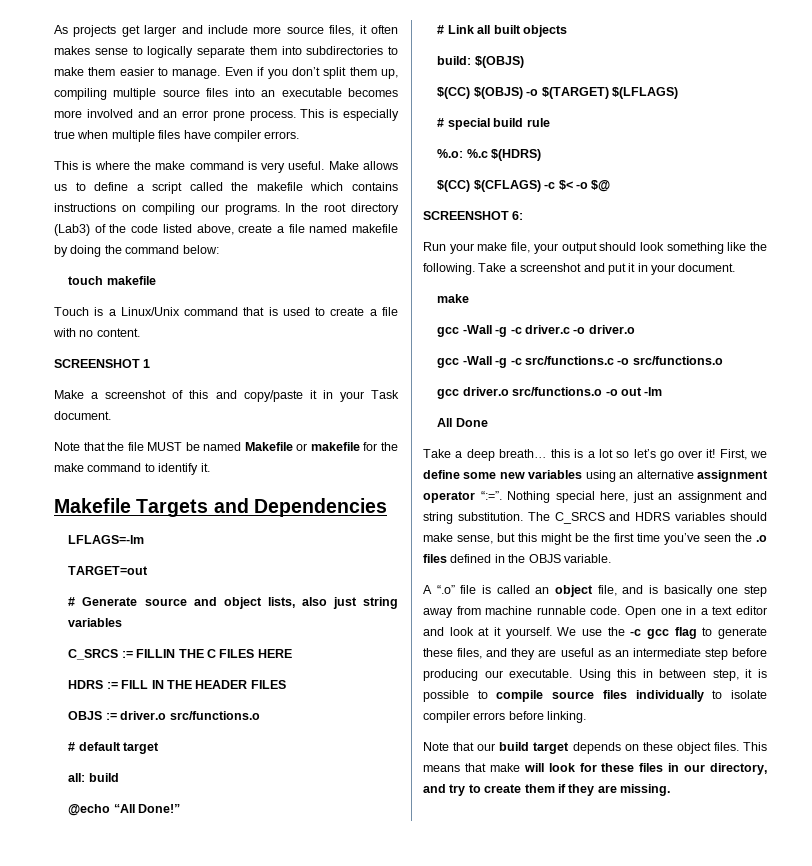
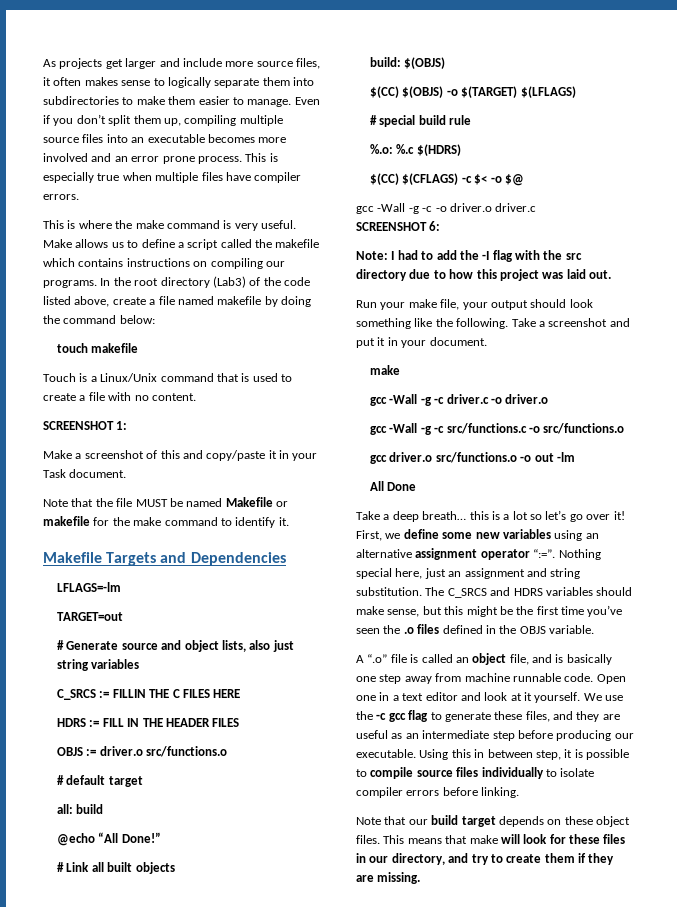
- SCREENSHOT 1
+ SCREENSHOT 1:
+ gcc -Wall -g -c -o driver.o driver.c
  SCREENSHOT 6:
+ Note: I had to add the -I flag with the src directory due to how this project was laid out.

